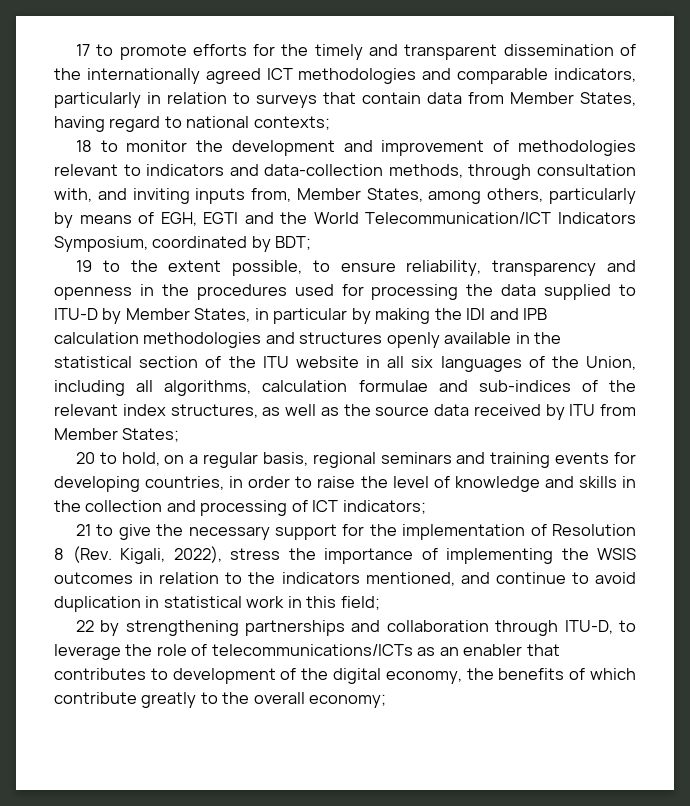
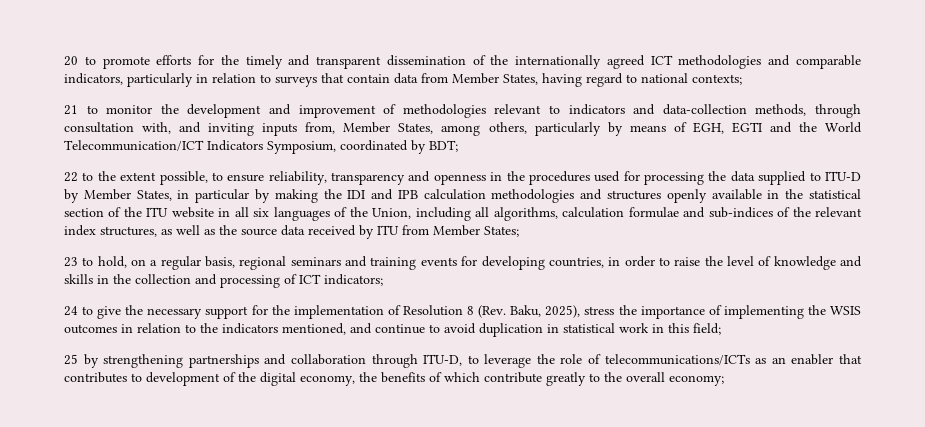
- 17 to promote efforts for the timely and transparent dissemination of the internationally agreed ICT methodologies and comparable indicators, particularly in relation to surveys that contain data from Member States, having regard to national contexts;
+ 20 to promote efforts for the timely and transparent dissemination of the internationally agreed ICT methodologies and comparable indicators, particularly in relation to surveys that contain data from Member States, having regard to national contexts;
- 18 to monitor the development and improvement of methodologies relevant to indicators and data-collection methods, through consultation with, and inviting inputs from, Member States, among others, particularly by means of EGH, EGTI and the World Telecommunication/ICT Indicators Symposium, coordinated by BDT;
+ 21 to monitor the development and improvement of methodologies relevant to indicators and data-collection methods, through consultation with, and inviting inputs from, Member States, among others, particularly by means of EGH, EGTI and the World Telecommunication/ICT Indicators Symposium, coordinated by BDT;
- 19 to the extent possible, to ensure reliability, transparency and openness in the procedures used for processing the data supplied to ITU-D by Member States, in particular by making the IDI and IPB calculation methodologies and structures openly available in the statistical section of the ITU website in all six languages of the Union, including all algorithms, calculation formulae and sub-indices of the relevant index structures, as well as the source data received by ITU from Member States;
+ 22 to the extent possible, to ensure reliability, transparency and openness in the procedures used for processing the data supplied to ITU-D by Member States, in particular by making the IDI and IPB calculation methodologies and structures openly available in the statistical section of the ITU website in all six languages of the Union, including all algorithms, calculation formulae and sub-indices of the relevant index structures, as well as the source data received by ITU from Member States;
- 20 to hold, on a regular basis, regional seminars and training events for developing countries, in order to raise the level of knowledge and skills in the collection and processing of ICT indicators;
+ 23 to hold, on a regular basis, regional seminars and training events for developing countries, in order to raise the level of knowledge and skills in the collection and processing of ICT indicators;
- 21 to give the necessary support for the implementation of Resolution 8 (Rev. Kigali, 2022), stress the importance of implementing the WSIS outcomes in relation to the indicators mentioned, and continue to avoid duplication in statistical work in this field;
+ 24 to give the necessary support for the implementation of Resolution 8 (Rev. Baku, 2025), stress the importance of implementing the WSIS outcomes in relation to the indicators mentioned, and continue to avoid duplication in statistical work in this field;
- 22 by strengthening partnerships and collaboration through ITU-D, to leverage the role of telecommunications/ICTs as an enabler that contributes to development of the digital economy, the benefits of which contribute greatly to the overall economy;
+ 25 by strengthening partnerships and collaboration through ITU-D, to leverage the role of telecommunications/ICTs as an enabler that contributes to development of the digital economy, the benefits of which contribute greatly to the overall economy;

